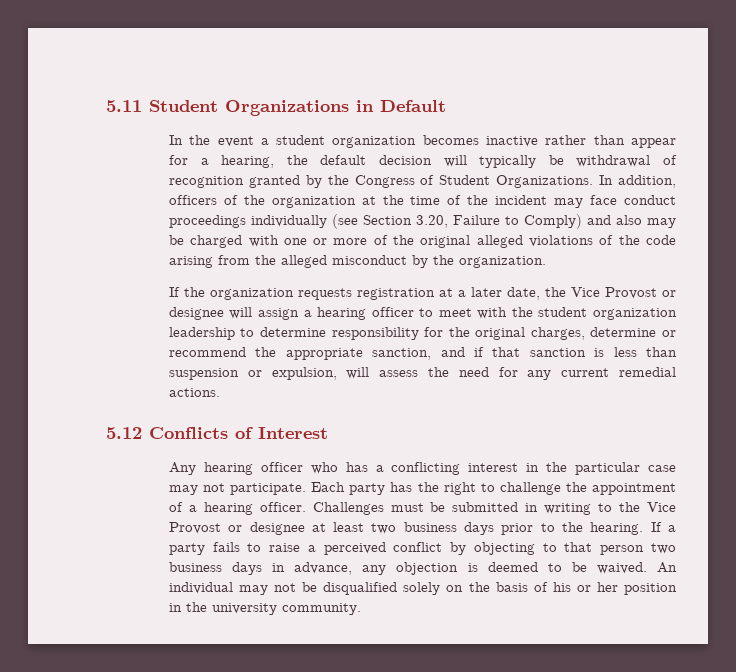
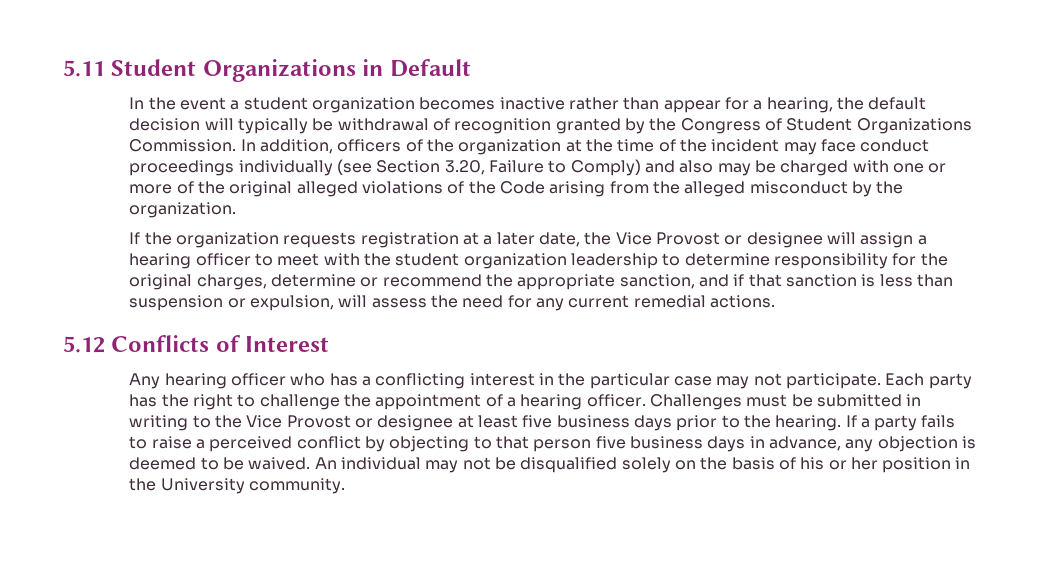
- In the event a student organization becomes inactive rather than appear for a hearing, the default decision will typically be withdrawal of recognition granted by the Congress of Student Organizations.
+ In the event a student organization becomes inactive rather than appear for a hearing, the default decision will typically be withdrawal of recognition granted by the Congress of Student Organizations Commission.
- In addition, officers of the organization at the time of the incident may face conduct proceedings individually (see Section 3.20, Failure to Comply) and also may be charged with one or more of the original alleged violations of the code arising from the alleged misconduct by the organization.
+ In addition, officers of the organization at the time of the incident may face conduct proceedings individually (see Section 3.20, Failure to Comply) and also may be charged with one or more of the original alleged violations of the Code arising from the alleged misconduct by the organization.
- Challenges must be submitted in writing to the Vice Provost or designee at least two business days prior to the hearing.
+ Challenges must be submitted in writing to the Vice Provost or designee at least five business days prior to the hearing.
- If a party fails to raise a perceived conflict by objecting to that person two business days in advance, any objection is deemed to be waived.
+ If a party fails to raise a perceived conflict by objecting to that person five business days in advance, any objection is deemed to be waived.
- An individual may not be disqualified solely on the basis of his or her position in the university community.
+ An individual may not be disqualified solely on the basis of his or her position in the University community.

